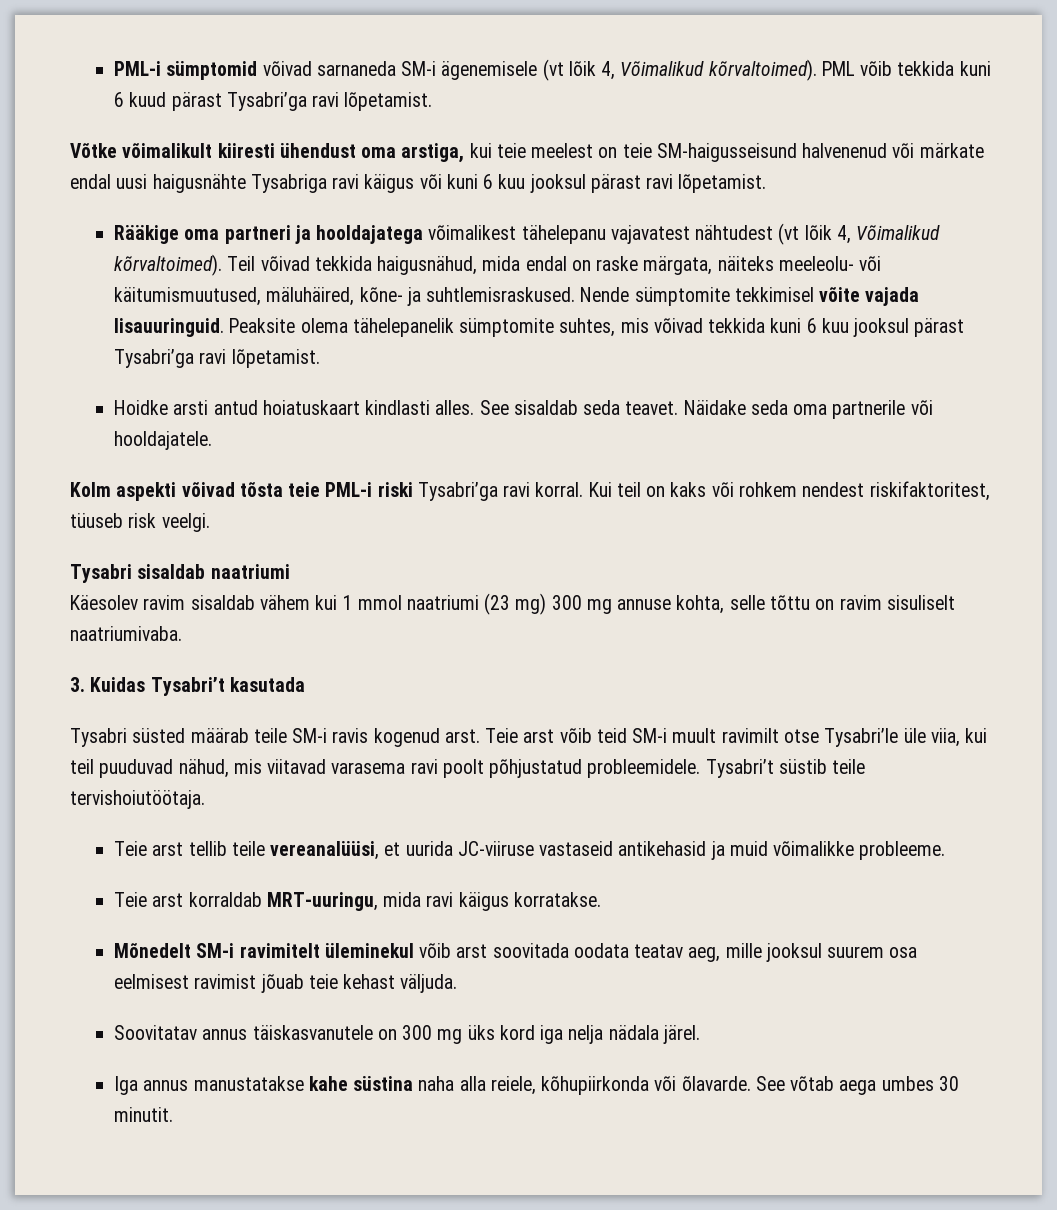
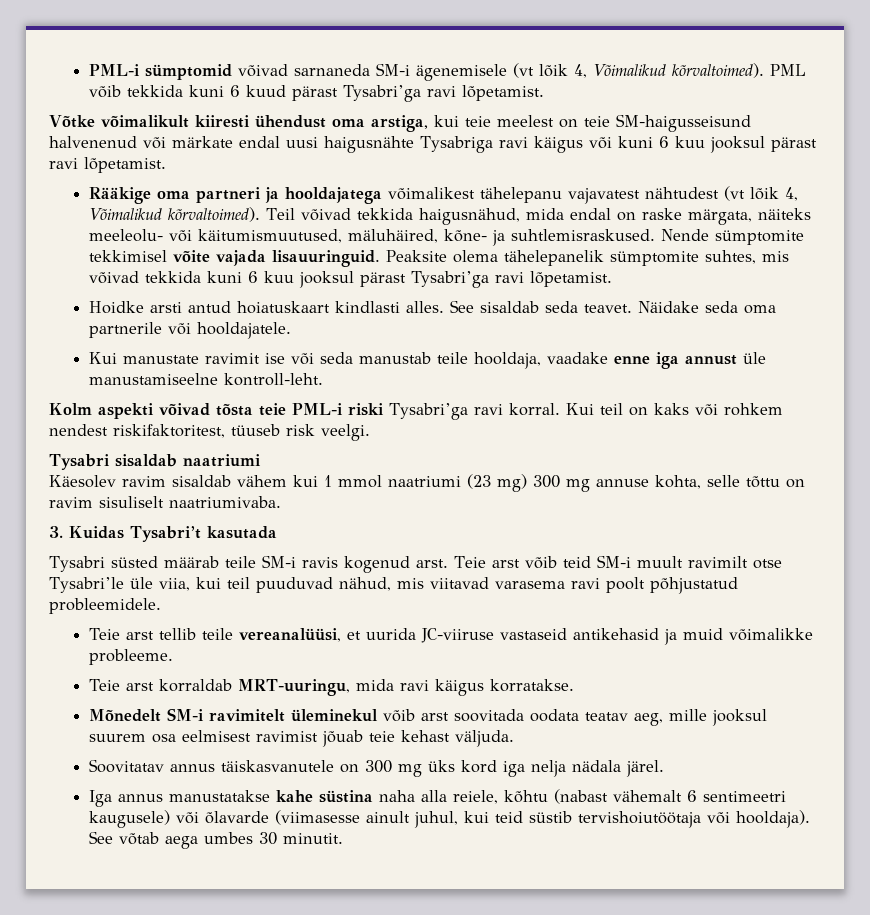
+ Kui manustate ravimit ise või seda manustab teile hooldaja, vaadake enne iga annust üle manustamiseelne kontroll-leht.
- Tysabri’t süstib teile tervishoiutöötaja.
- Iga annus manustatakse kahe süstina naha alla reiele, kõhupiirkonda või õlavarde.
+ Iga annus manustatakse kahe süstina naha alla reiele, kõhtu (nabast vähemalt 6 sentimeetri kaugusele) või õlavarde (viimasesse ainult juhul, kui teid süstib tervishoiutöötaja või hooldaja).

